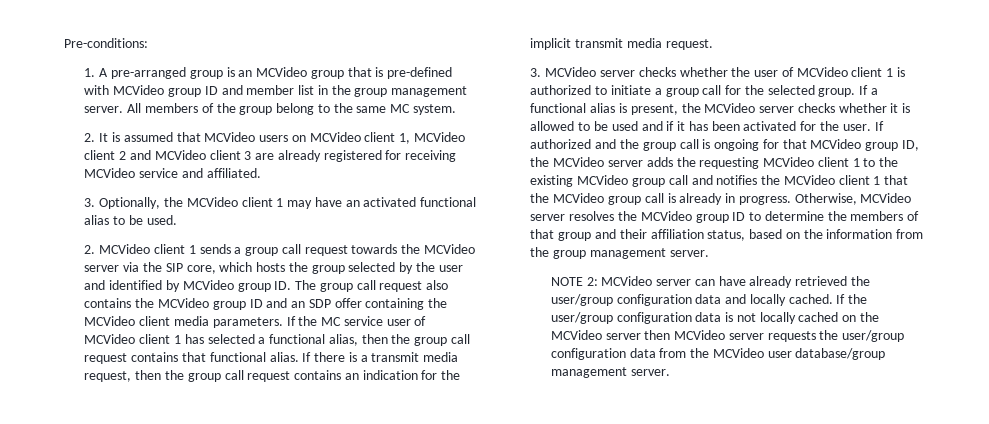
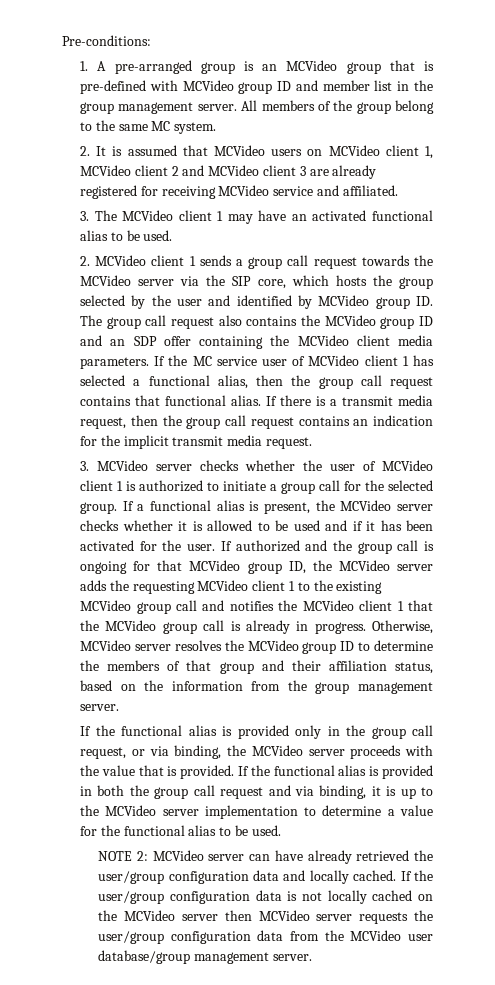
- 3. Optionally, the MCVideo client 1 may have an activated functional alias to be used.
+ 3. The MCVideo client 1 may have an activated functional alias to be used.
+ If the functional alias is provided only in the group call request, or via binding, the MCVideo server proceeds with the value that is provided. If the functional alias is provided in both the group call request and via binding, it is up to the MCVideo server implementation to determine a value for the functional alias to be used.

